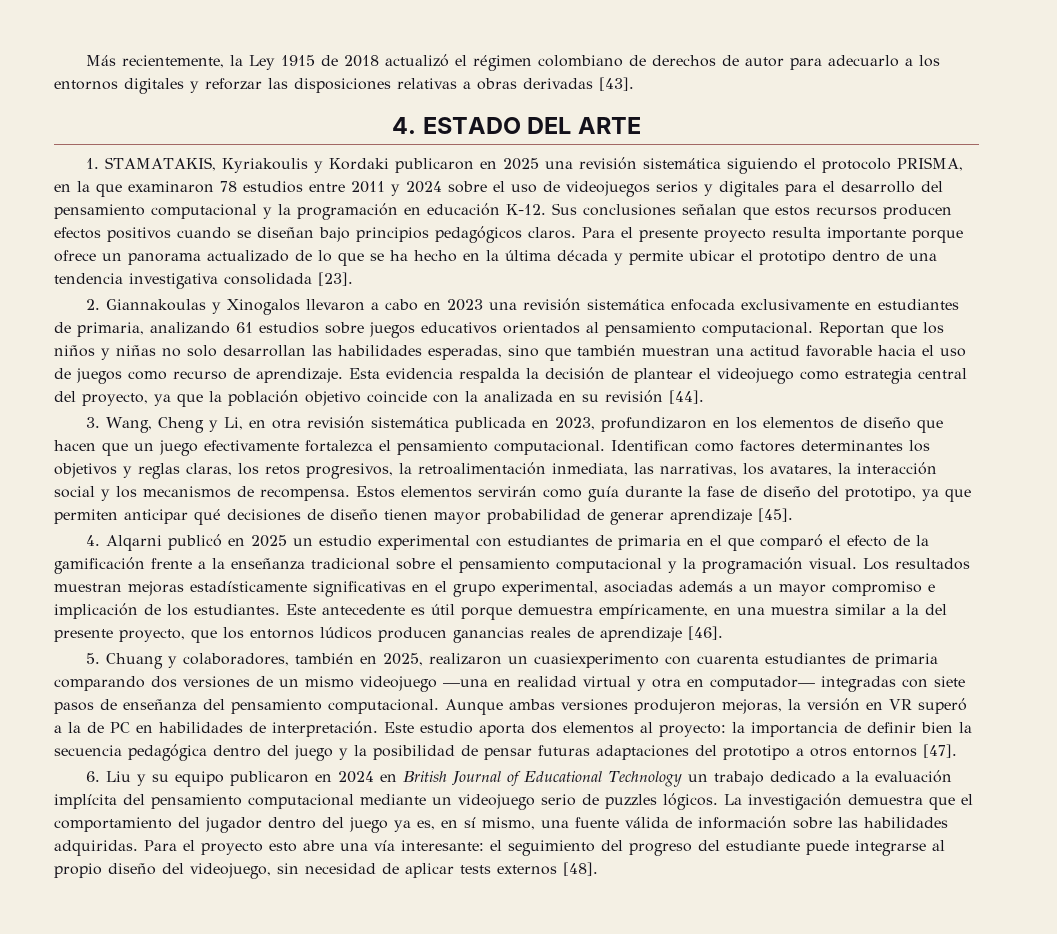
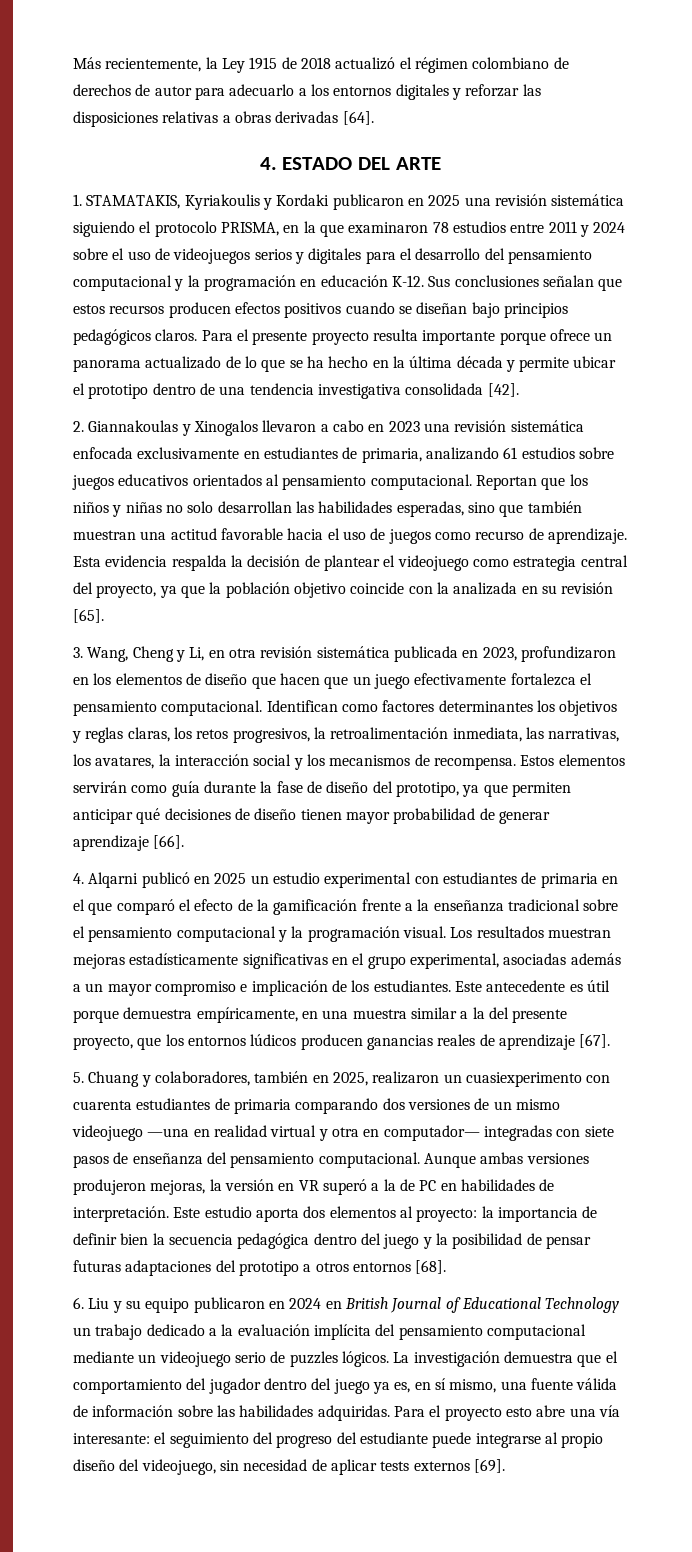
- Más recientemente, la Ley 1915 de 2018 actualizó el régimen colombiano de derechos de autor para adecuarlo a los entornos digitales y reforzar las disposiciones relativas a obras derivadas [43].
+ Más recientemente, la Ley 1915 de 2018 actualizó el régimen colombiano de derechos de autor para adecuarlo a los entornos digitales y reforzar las disposiciones relativas a obras derivadas [64].
- Para el presente proyecto resulta importante porque ofrece un panorama actualizado de lo que se ha hecho en la última década y permite ubicar el prototipo dentro de una tendencia investigativa consolidada [23].
+ Para el presente proyecto resulta importante porque ofrece un panorama actualizado de lo que se ha hecho en la última década y permite ubicar el prototipo dentro de una tendencia investigativa consolidada [42].
- Esta evidencia respalda la decisión de plantear el videojuego como estrategia central del proyecto, ya que la población objetivo coincide con la analizada en su revisión [44].
+ Esta evidencia respalda la decisión de plantear el videojuego como estrategia central del proyecto, ya que la población objetivo coincide con la analizada en su revisión [65].
- Estos elementos servirán como guía durante la fase de diseño del prototipo, ya que permiten anticipar qué decisiones de diseño tienen mayor probabilidad de generar aprendizaje [45].
+ Estos elementos servirán como guía durante la fase de diseño del prototipo, ya que permiten anticipar qué decisiones de diseño tienen mayor probabilidad de generar aprendizaje [66].
- Este antecedente es útil porque demuestra empíricamente, en una muestra similar a la del presente proyecto, que los entornos lúdicos producen ganancias reales de aprendizaje [46].
+ Este antecedente es útil porque demuestra empíricamente, en una muestra similar a la del presente proyecto, que los entornos lúdicos producen ganancias reales de aprendizaje [67].
- Este estudio aporta dos elementos al proyecto: la importancia de definir bien la secuencia pedagógica dentro del juego y la posibilidad de pensar futuras adaptaciones del prototipo a otros entornos [47].
+ Este estudio aporta dos elementos al proyecto: la importancia de definir bien la secuencia pedagógica dentro del juego y la posibilidad de pensar futuras adaptaciones del prototipo a otros entornos [68].
- Para el proyecto esto abre una vía interesante: el seguimiento del progreso del estudiante puede integrarse al propio diseño del videojuego, sin necesidad de aplicar tests externos [48].
+ Para el proyecto esto abre una vía interesante: el seguimiento del progreso del estudiante puede integrarse al propio diseño del videojuego, sin necesidad de aplicar tests externos [69].

